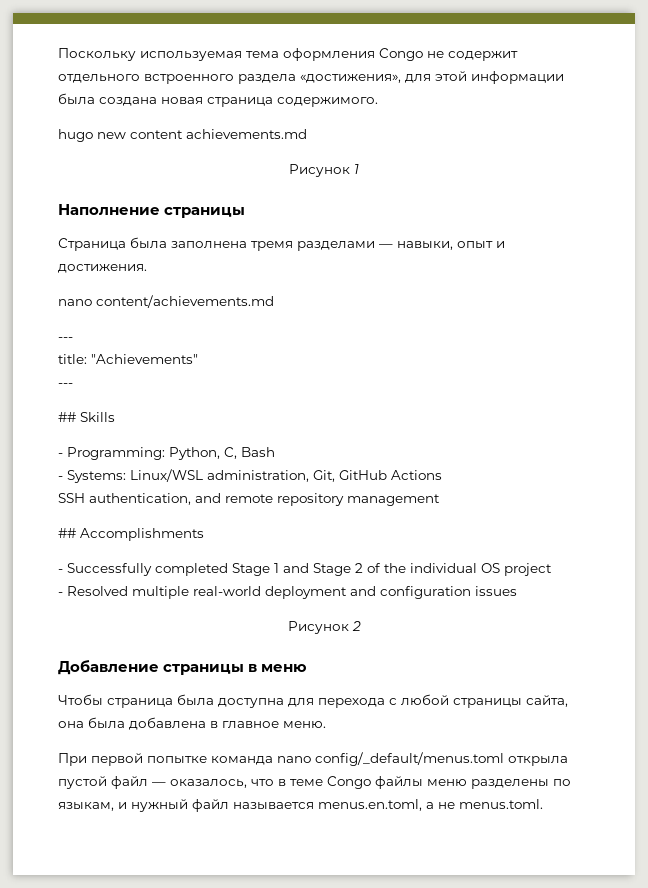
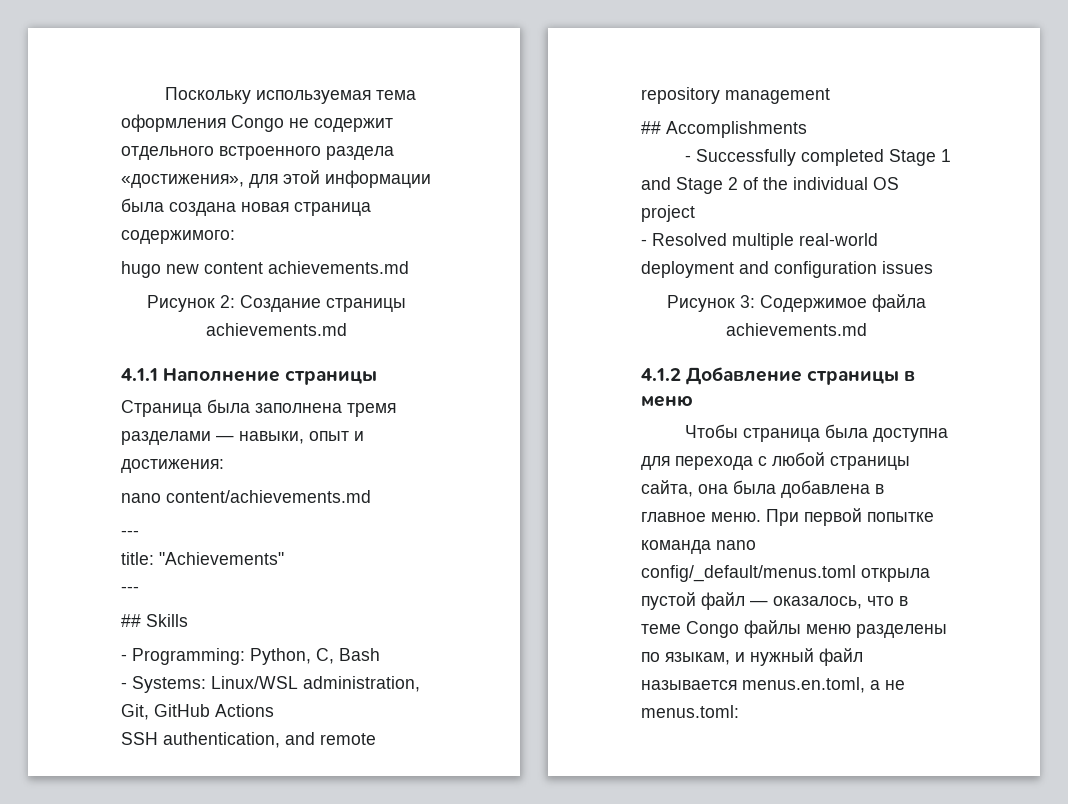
- Поскольку используемая тема оформления Congo не содержит отдельного встроенного раздела «достижения», для этой информации была создана новая страница содержимого.
+ Поскольку используемая тема оформления Congo не содержит отдельного встроенного раздела «достижения», для этой информации была создана новая страница содержимого:
- Рисунок 1
- Наполнение страницы
+ Рисунок 2: Создание страницы achievements.md
+ 4.1.1 Наполнение страницы
- Страница была заполнена тремя разделами — навыки, опыт и достижения.
+ Страница была заполнена тремя разделами — навыки, опыт и достижения:
- Рисунок 2
- Добавление страницы в меню
+ Рисунок 3: Содержимое файла achievements.md
+ 4.1.2 Добавление страницы в меню
- Чтобы страница была доступна для перехода с любой страницы сайта, она была добавлена в главное меню.
- При первой попытке команда nano config/_default/menus.toml открыла пустой файл — оказалось, что в теме Congo файлы меню разделены по языкам, и нужный файл называется menus.en.toml, а не menus.toml.
+ Чтобы страница была доступна для перехода с любой страницы сайта, она была добавлена в главное меню. При первой попытке команда nano config/_default/menus.toml открыла пустой файл — оказалось, что в теме Congo файлы меню разделены по языкам, и нужный файл называется menus.en.toml, а не menus.toml:

